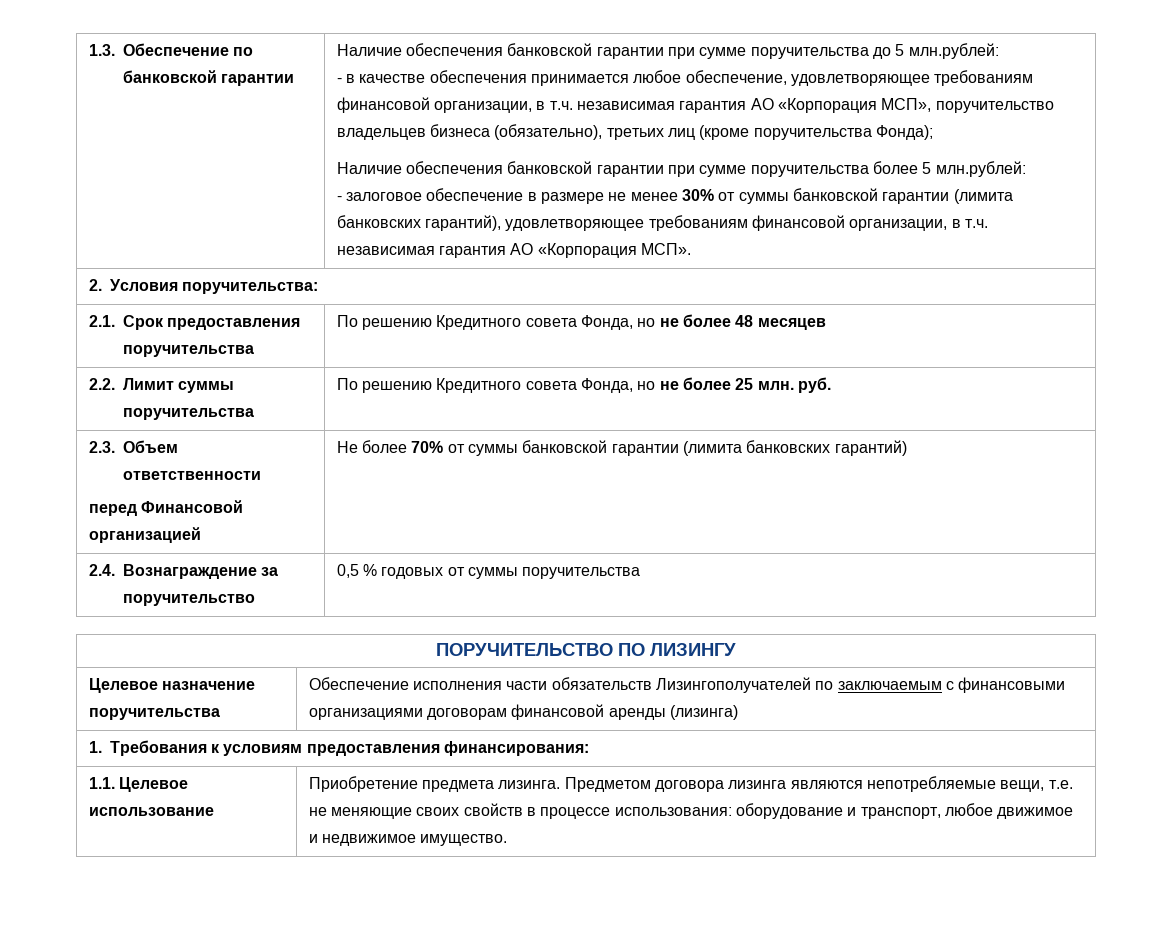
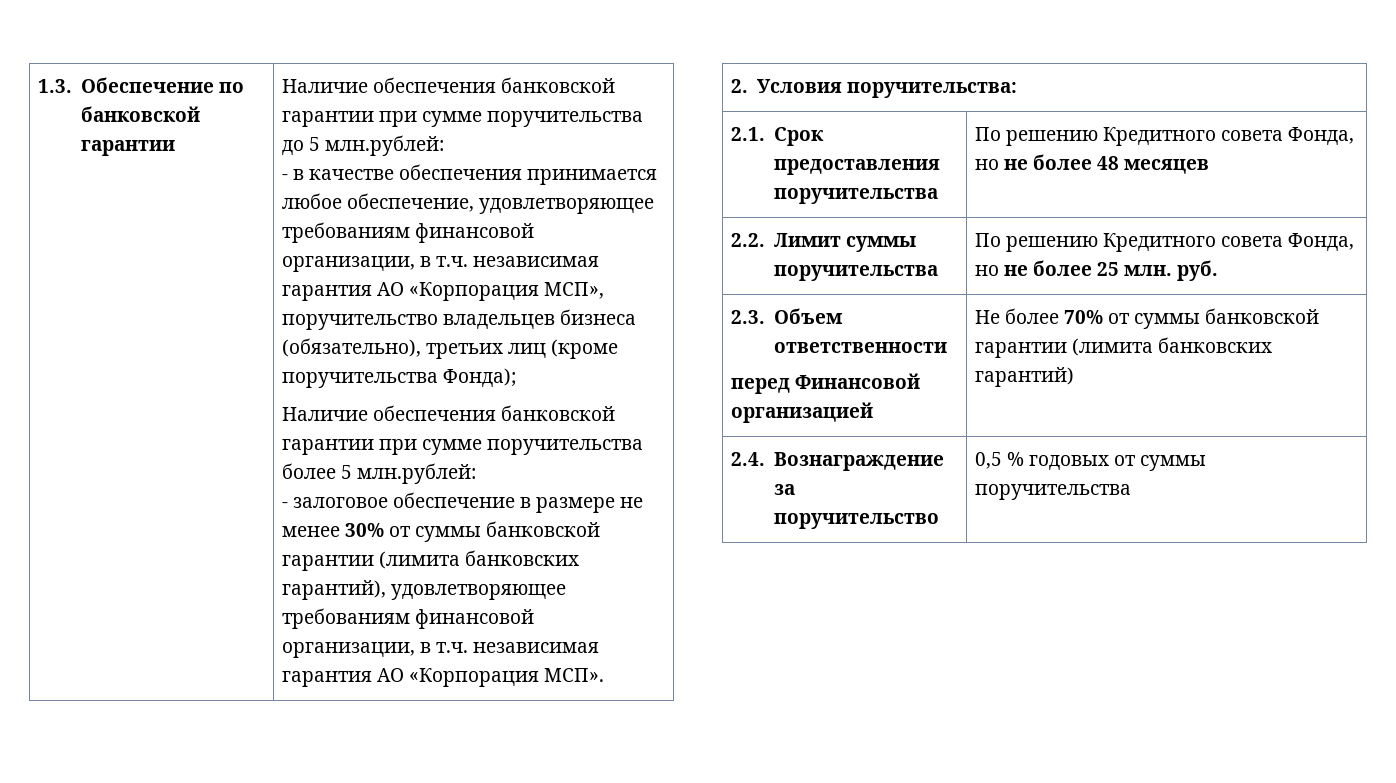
- ПОРУЧИТЕЛЬСТВО ПО ЛИЗИНГУ
- Целевое назначение поручительства | Обеспечение исполнения части обязательств Лизингополучателей по заключаемым с финансовыми организациями договорам финансовой аренды (лизинга)
- 1. Требования к условиям предоставления финансирования:
- 1.1. Целевое использование | Приобретение предмета лизинга. Предметом договора лизинга являются непотребляемые вещи, т.е. не меняющие своих свойств в процессе использования: оборудование и транспорт, любое движимое и недвижимое имущество.

